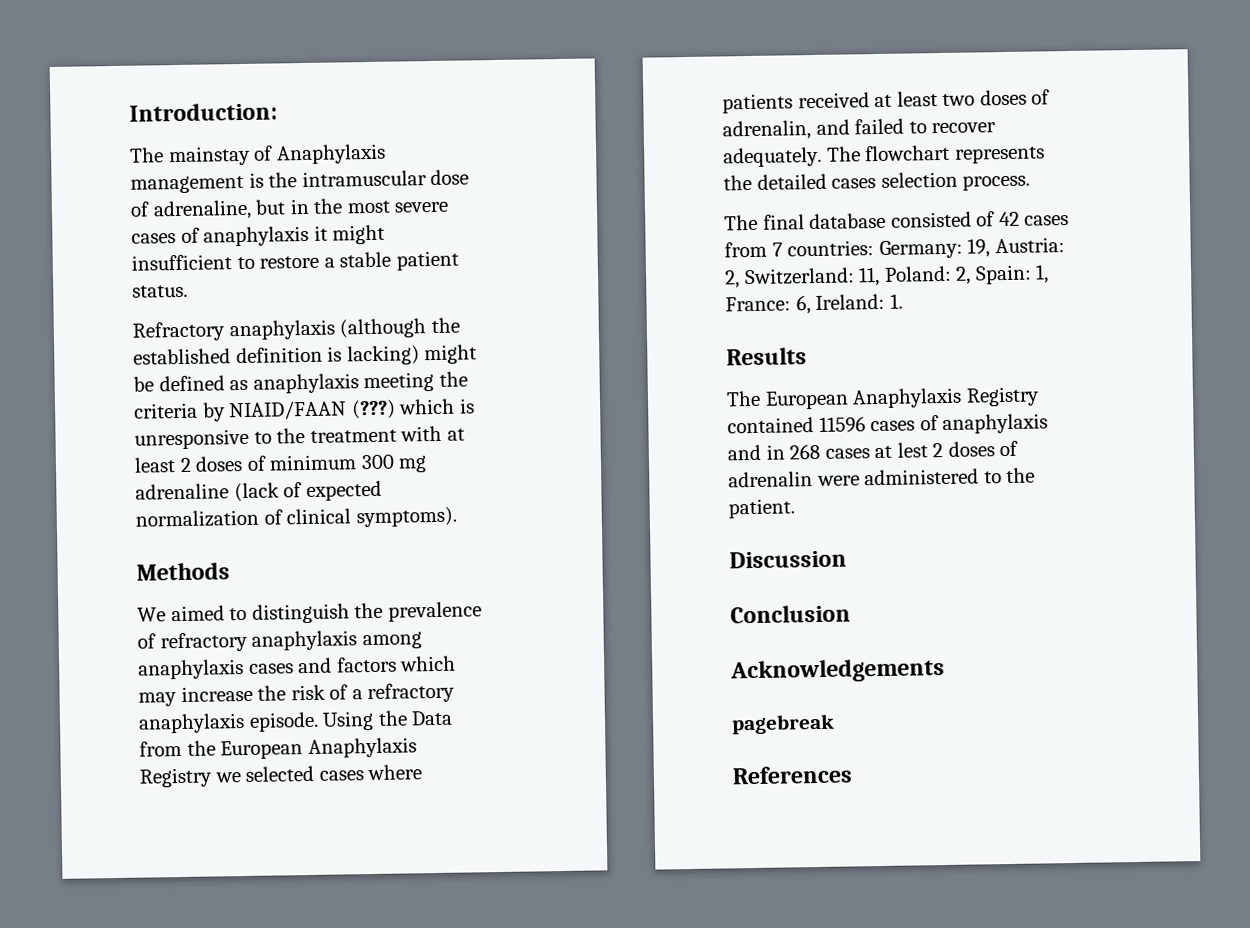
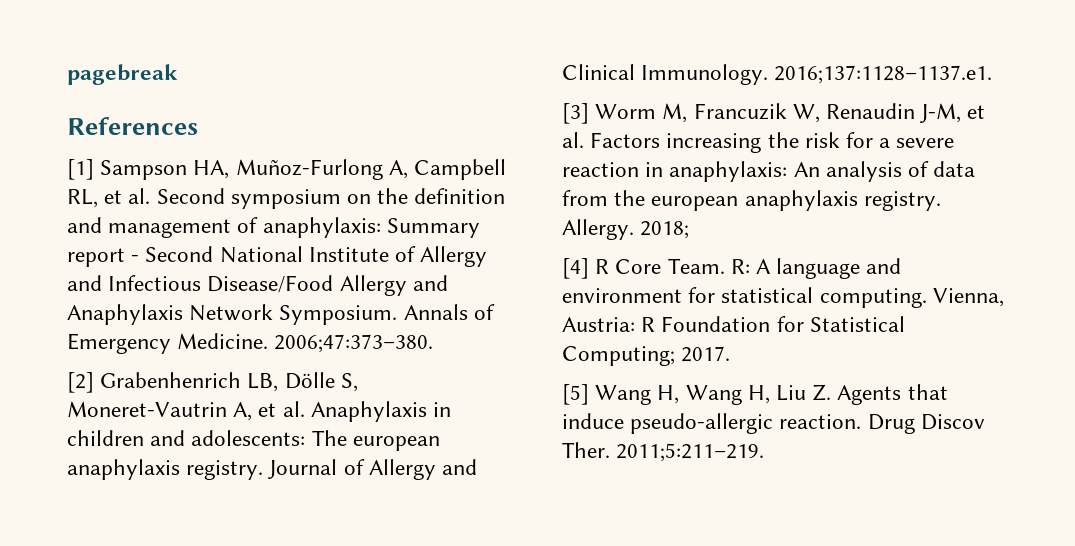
- Introduction:
- The mainstay of Anaphylaxis management is the intramuscular dose of adrenaline, but in the most severe cases of anaphylaxis it might insufficient to restore a stable patient status.
- Refractory anaphylaxis (although the established definition is lacking) might be defined as anaphylaxis meeting the criteria by NIAID/FAAN (???) which is unresponsive to the treatment with at least 2 doses of minimum 300 mg adrenaline (lack of expected normalization of clinical symptoms).
- Methods
- We aimed to distinguish the prevalence of refractory anaphylaxis among anaphylaxis cases and factors which may increase the risk of a refractory anaphylaxis episode. Using the Data from the European Anaphylaxis Registry we selected cases where patients received at least two doses of adrenalin, and failed to recover adequately. The flowchart represents the detailed cases selection process.
- The final database consisted of 42 cases from 7 countries: Germany: 19, Austria: 2, Switzerland: 11, Poland: 2, Spain: 1, France: 6, Ireland: 1.
- Results
- The European Anaphylaxis Registry contained 11596 cases of anaphylaxis and in 268 cases at lest 2 doses of adrenalin were administered to the patient.
- Discussion
- Conclusion
- Acknowledgements
  pagebreak
  References
+ [1] Sampson HA, Muñoz-Furlong A, Campbell RL, et al. Second symposium on the definition and management of anaphylaxis: Summary report - Second National Institute of Allergy and Infectious Disease/Food Allergy and Anaphylaxis Network Symposium. Annals of Emergency Medicine. 2006;47:373–380.
+ [2] Grabenhenrich LB, Dölle S, Moneret-Vautrin A, et al. Anaphylaxis in children and adolescents: The european anaphylaxis registry. Journal of Allergy and Clinical Immunology. 2016;137:1128–1137.e1.
+ [3] Worm M, Francuzik W, Renaudin J-M, et al. Factors increasing the risk for a severe reaction in anaphylaxis: An analysis of data from the european anaphylaxis registry. Allergy. 2018;
+ [4] R Core Team. R: A language and environment for statistical computing. Vienna, Austria: R Foundation for Statistical Computing; 2017.
+ [5] Wang H, Wang H, Liu Z. Agents that induce pseudo-allergic reaction. Drug Discov Ther. 2011;5:211–219.

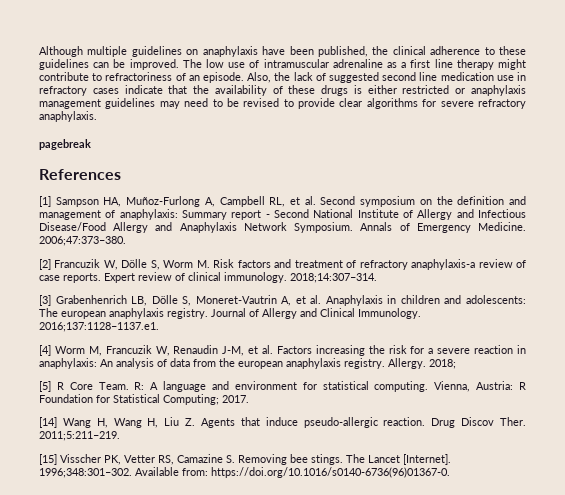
+ Although multiple guidelines on anaphylaxis have been published, the clinical adherence to these guidelines can be improved. The low use of intramuscular adrenaline as a first line therapy might contribute to refractoriness of an episode. Also, the lack of suggested second line medication use in refractory cases indicate that the availability of these drugs is either restricted or anaphylaxis management guidelines may need to be revised to provide clear algorithms for severe refractory anaphylaxis.
- [2] Grabenhenrich LB, Dölle S, Moneret-Vautrin A, et al. Anaphylaxis in children and adolescents: The european anaphylaxis registry.
+ [2] Francuzik W, Dölle S, Worm M. Risk factors and treatment of refractory anaphylaxis-a review of case reports. Expert review of clinical immunology. 2018;14:307–314.
+ [3] Grabenhenrich LB, Dölle S, Moneret-Vautrin A, et al. Anaphylaxis in children and adolescents: The european anaphylaxis registry.
- [3] Worm M, Francuzik W, Renaudin J-M, et al. Factors increasing the risk for a severe reaction in anaphylaxis: An analysis of data from the european anaphylaxis registry.
+ [4] Worm M, Francuzik W, Renaudin J-M, et al. Factors increasing the risk for a severe reaction in anaphylaxis: An analysis of data from the european anaphylaxis registry.
- [4] R Core Team.
+ [5] R Core Team.
- [5] Wang H, Wang H, Liu Z. Agents that induce pseudo-allergic reaction.
+ [14] Wang H, Wang H, Liu Z. Agents that induce pseudo-allergic reaction.
+ [15] Visscher PK, Vetter RS, Camazine S. Removing bee stings. The Lancet [Internet]. 1996;348:301–302. Available from: https://doi.org/10.1016/s0140-6736(96)01367-0.

